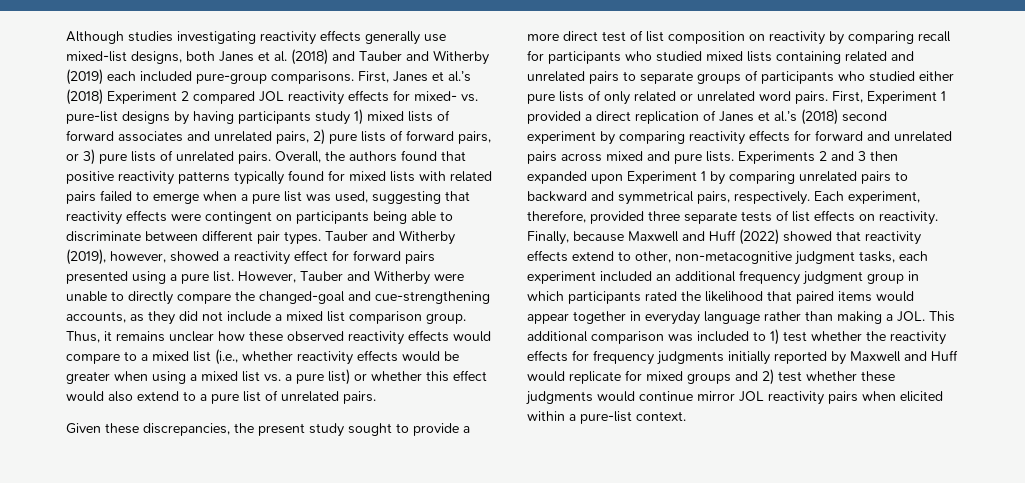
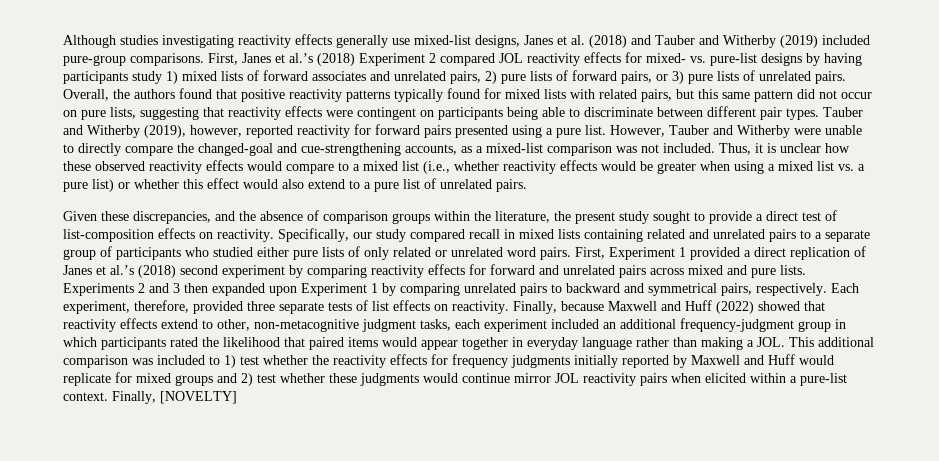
- Although studies investigating reactivity effects generally use mixed-list designs, both Janes et al. (2018) and Tauber and Witherby (2019) each included pure-group comparisons.
+ Although studies investigating reactivity effects generally use mixed-list designs, Janes et al. (2018) and Tauber and Witherby (2019) included pure-group comparisons.
- Overall, the authors found that positive reactivity patterns typically found for mixed lists with related pairs failed to emerge when a pure list was used, suggesting that reactivity effects were contingent on participants being able to discriminate between different pair types.
+ Overall, the authors found that positive reactivity patterns typically found for mixed lists with related pairs, but this same pattern did not occur on pure lists, suggesting that reactivity effects were contingent on participants being able to discriminate between different pair types.
- Tauber and Witherby (2019), however, showed a reactivity effect for forward pairs presented using a pure list.
+ Tauber and Witherby (2019), however, reported reactivity for forward pairs presented using a pure list.
- However, Tauber and Witherby were unable to directly compare the changed-goal and cue-strengthening accounts, as they did not include a mixed list comparison group.
+ However, Tauber and Witherby were unable to directly compare the changed-goal and cue-strengthening accounts, as a mixed-list comparison was not included.
- Thus, it remains unclear how these observed reactivity effects would compare to a mixed list (i.e., whether reactivity effects would be greater when using a mixed list vs. a pure list) or whether this effect would also extend to a pure list of unrelated pairs.
+ Thus, it is unclear how these observed reactivity effects would compare to a mixed list (i.e., whether reactivity effects would be greater when using a mixed list vs. a pure list) or whether this effect would also extend to a pure list of unrelated pairs.
- Given these discrepancies, the present study sought to provide a more direct test of list composition on reactivity by comparing recall for participants who studied mixed lists containing related and unrelated pairs to separate groups of participants who studied either pure lists of only related or unrelated word pairs.
+ Given these discrepancies, and the absence of comparison groups within the literature, the present study sought to provide a direct test of list-composition effects on reactivity. Specifically, our study compared recall in mixed lists containing related and unrelated pairs to a separate group of participants who studied either pure lists of only related or unrelated word pairs.
- Finally, because Maxwell and Huff (2022) showed that reactivity effects extend to other, non-metacognitive judgment tasks, each experiment included an additional frequency judgment group in which participants rated the likelihood that paired items would appear together in everyday language rather than making a JOL. This additional comparison was included to 1) test whether the reactivity effects for frequency judgments initially reported by Maxwell and Huff would replicate for mixed groups and 2) test whether these judgments would continue mirror JOL reactivity pairs when elicited within a pure-list context.
+ Finally, because Maxwell and Huff (2022) showed that reactivity effects extend to other, non-metacognitive judgment tasks, each experiment included an additional frequency-judgment group in which participants rated the likelihood that paired items would appear together in everyday language rather than making a JOL. This additional comparison was included to 1) test whether the reactivity effects for frequency judgments initially reported by Maxwell and Huff would replicate for mixed groups and 2) test whether these judgments would continue mirror JOL reactivity pairs when elicited within a pure-list context.
+ Finally, [NOVELTY]

